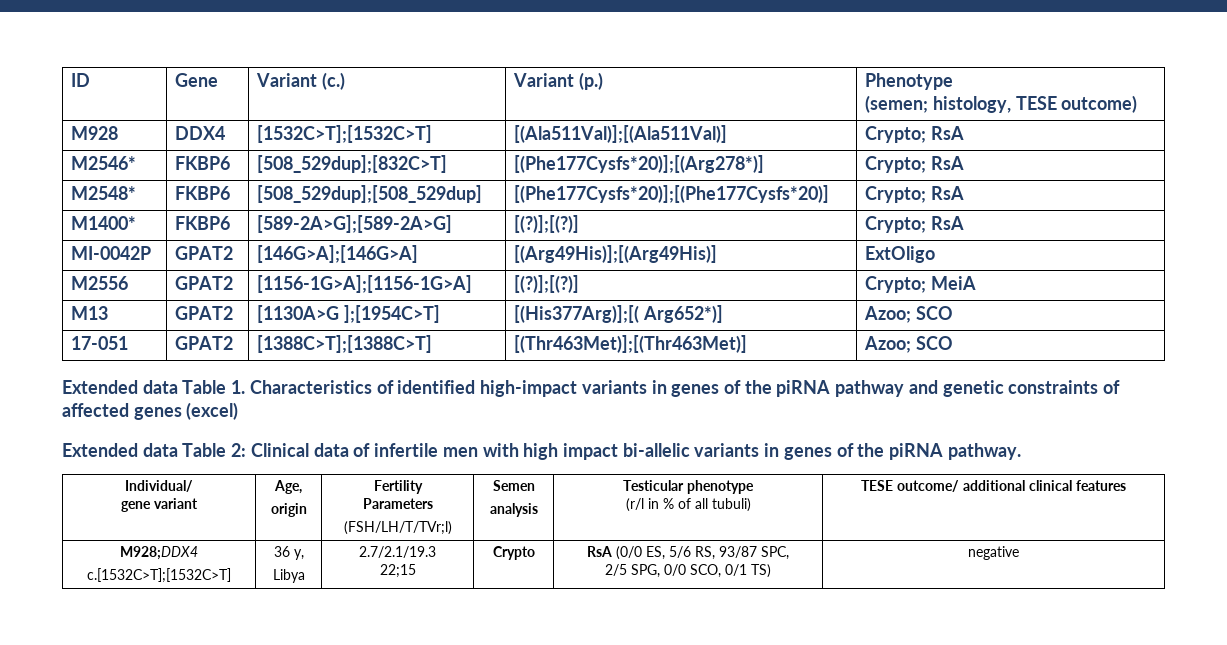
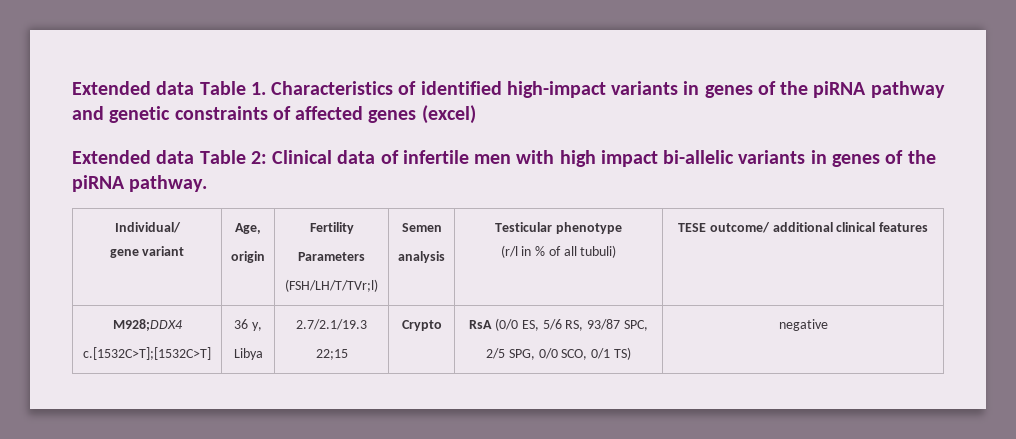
- ID | Gene | Variant (c.) | Variant (p.) | Phenotype
- (semen; histology, TESE outcome)
- M928 | DDX4 | [1532C>T];[1532C>T] | [(Ala511Val)];[(Ala511Val)] | Crypto; RsA
- M2546* | FKBP6 | [508_529dup];[832C>T] | [(Phe177Cysfs*20)];[(Arg278*)] | Crypto; RsA
- M2548* | FKBP6 | [508_529dup];[508_529dup] | [(Phe177Cysfs*20)];[(Phe177Cysfs*20)] | Crypto; RsA
- M1400* | FKBP6 | [589-2A>G];[589-2A>G] | [(?)];[(?)] | Crypto; RsA
- MI-0042P | GPAT2 | [146G>A];[146G>A] | [(Arg49His)];[(Arg49His)] | ExtOligo
- M2556 | GPAT2 | [1156-1G>A];[1156-1G>A] | [(?)];[(?)] | Crypto; MeiA
- M13 | GPAT2 | [1130A>G ];[1954C>T] | [(His377Arg)];[( Arg652*)] | Azoo; SCO
- 17-051 | GPAT2 | [1388C>T];[1388C>T] | [(Thr463Met)];[(Thr463Met)] | Azoo; SCO

